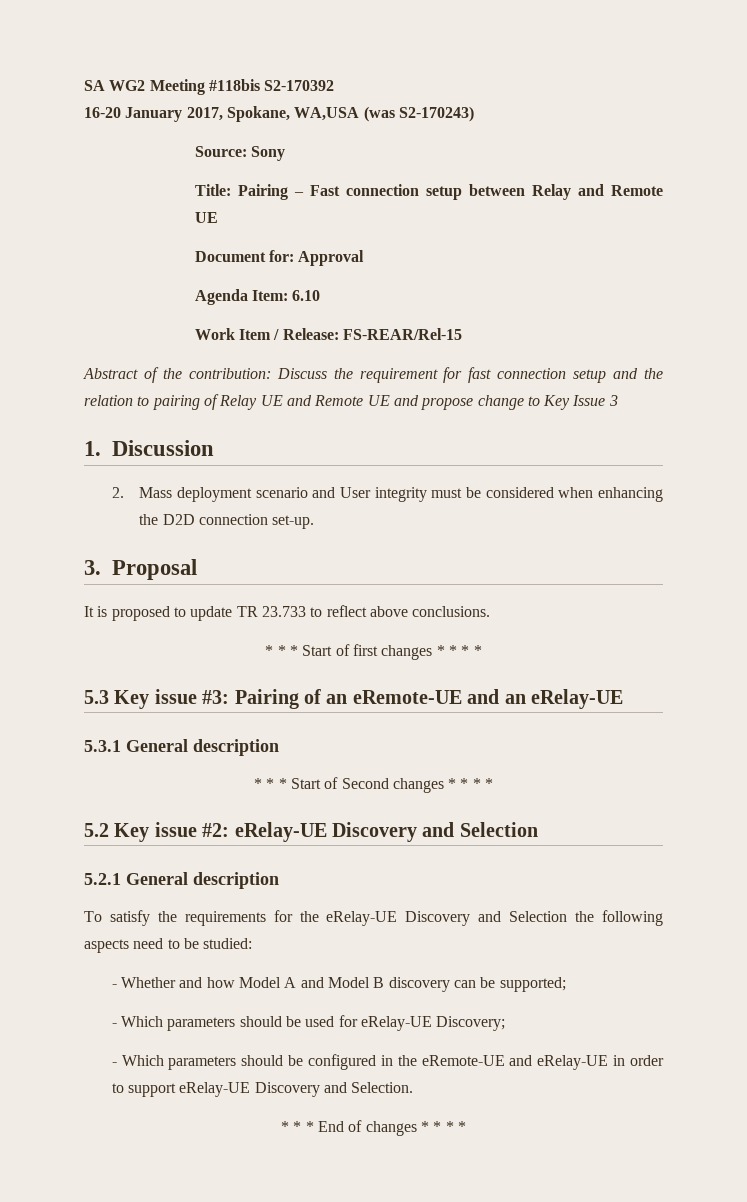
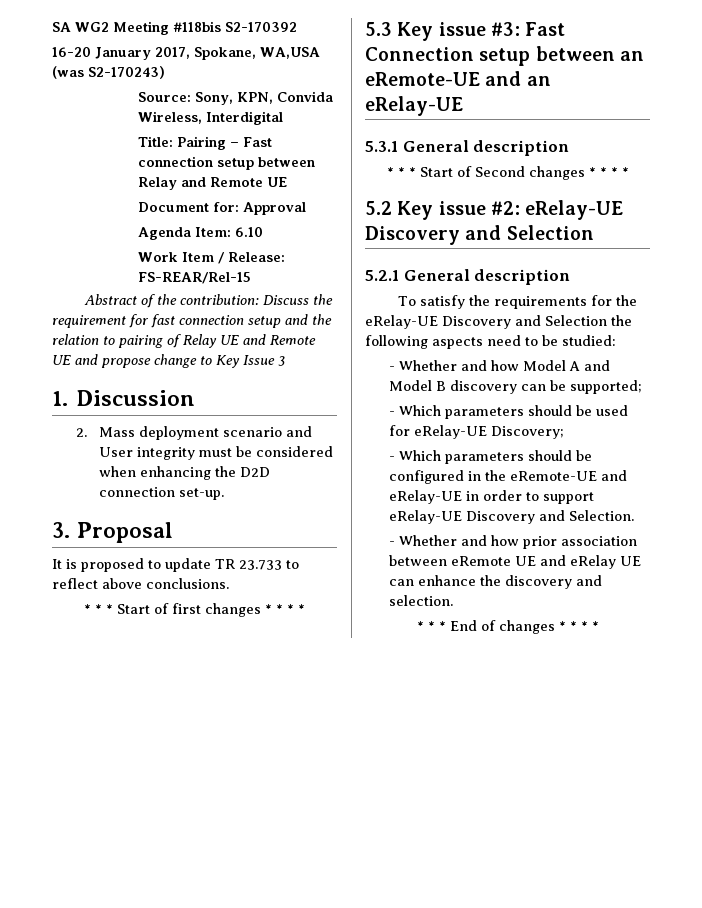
- Source: Sony
+ Source: Sony, KPN, Convida Wireless, Interdigital
- 5.3 Key issue #3: Pairing of an eRemote-UE and an eRelay-UE
+ 5.3 Key issue #3: Fast Connection setup between an eRemote-UE and an eRelay-UE
+ - Whether and how prior association between eRemote UE and eRelay UE can enhance the discovery and selection.

